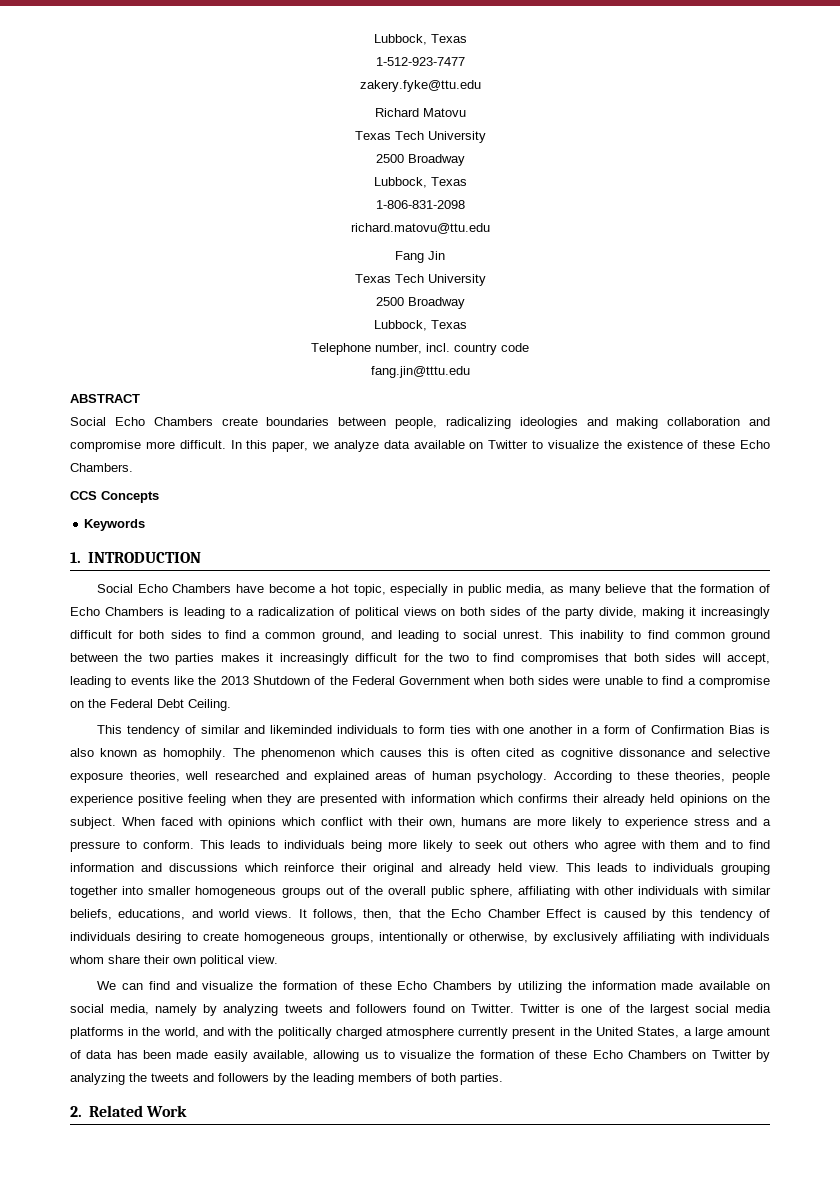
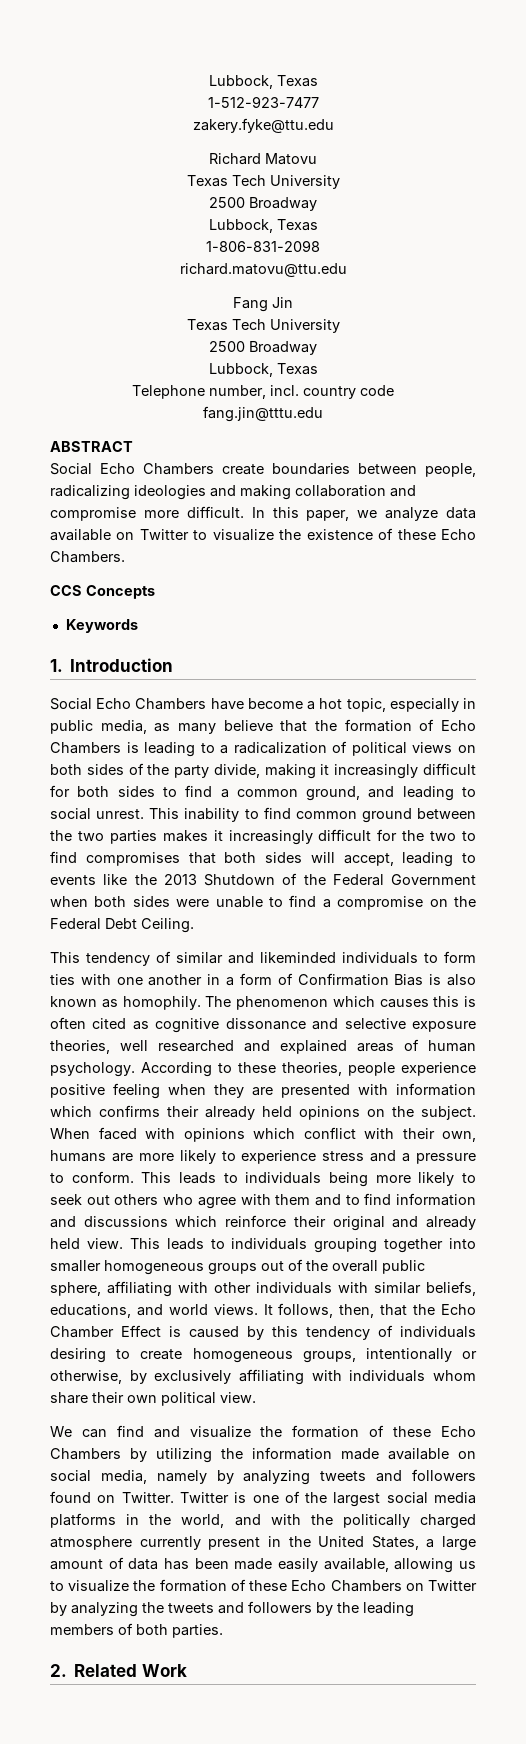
- 1. INTRODUCTION
+ 1. Introduction

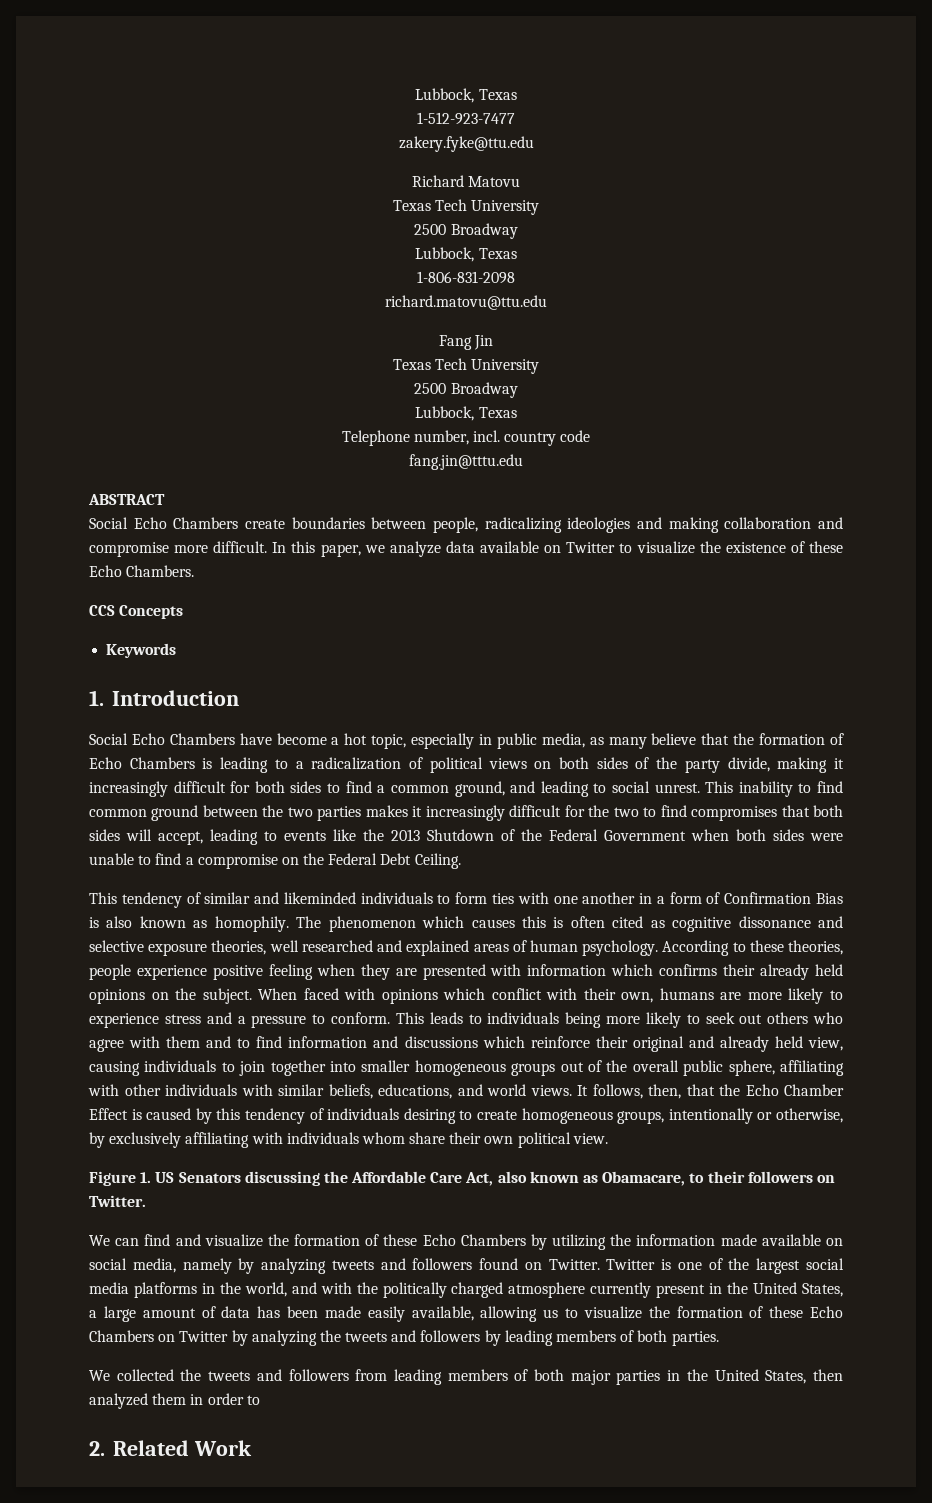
- This leads to individuals being more likely to seek out others who agree with them and to find information and discussions which reinforce their original and already held view. This leads to individuals grouping together into smaller homogeneous groups out of the overall public sphere, affiliating with other individuals with similar beliefs, educations, and world views.
+ This leads to individuals being more likely to seek out others who agree with them and to find information and discussions which reinforce their original and already held view, causing individuals to join together into smaller homogeneous groups out of the overall public sphere, affiliating with other individuals with similar beliefs, educations, and world views.
+ Figure 1. US Senators discussing the Affordable Care Act, also known as Obamacare, to their followers on Twitter.
- Twitter is one of the largest social media platforms in the world, and with the politically charged atmosphere currently present in the United States, a large amount of data has been made easily available, allowing us to visualize the formation of these Echo Chambers on Twitter by analyzing the tweets and followers by the leading members of both parties.
+ Twitter is one of the largest social media platforms in the world, and with the politically charged atmosphere currently present in the United States, a large amount of data has been made easily available, allowing us to visualize the formation of these Echo Chambers on Twitter by analyzing the tweets and followers by leading members of both parties.
+ We collected the tweets and followers from leading members of both major parties in the United States, then analyzed them in order to

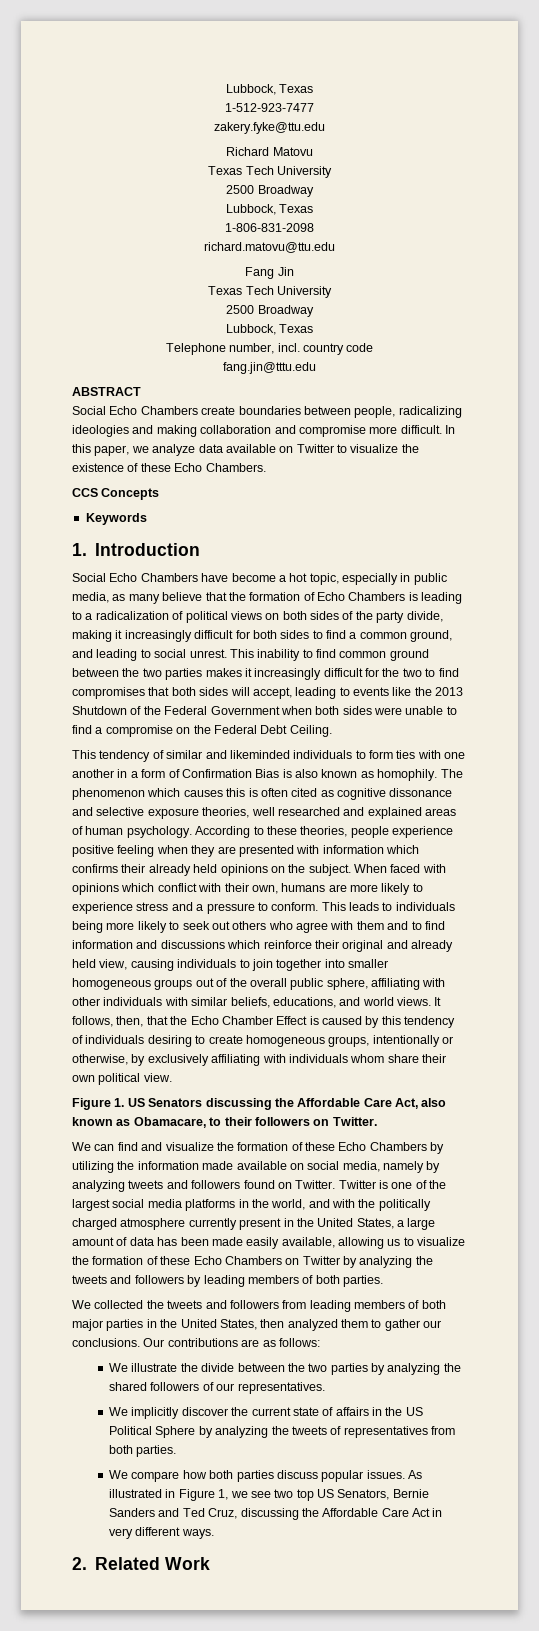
- We collected the tweets and followers from leading members of both major parties in the United States, then analyzed them in order to
+ We collected the tweets and followers from leading members of both major parties in the United States, then analyzed them to gather our conclusions. Our contributions are as follows:
+ We illustrate the divide between the two parties by analyzing the shared followers of our representatives.
+ We implicitly discover the current state of affairs in the US Political Sphere by analyzing the tweets of representatives from both parties.
+ We compare how both parties discuss popular issues. As illustrated in Figure 1, we see two top US Senators, Bernie Sanders and Ted Cruz, discussing the Affordable Care Act in very different ways.

